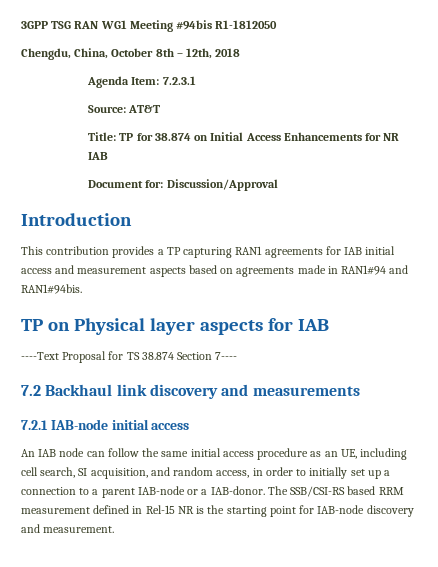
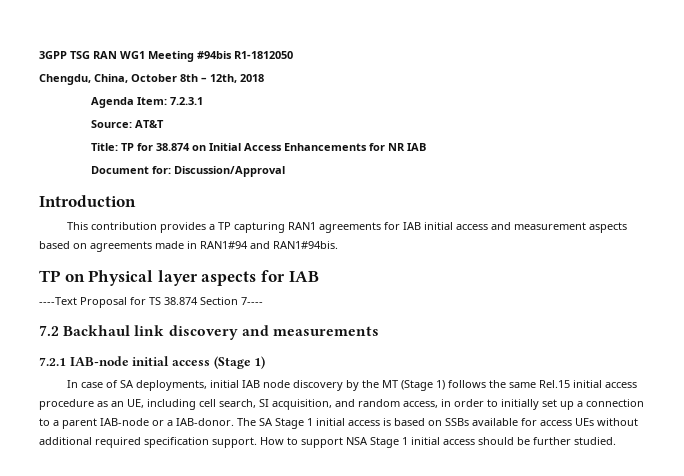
- 7.2.1 IAB-node initial access
- An IAB node can follow the same initial access procedure as an UE, including cell search, SI acquisition, and random access, in order to initially set up a connection to a parent IAB-node or a IAB-donor.
+ 7.2.1 IAB-node initial access (Stage 1)
+ In case of SA deployments, initial IAB node discovery by the MT (Stage 1) follows the same Rel.15 initial access procedure as an UE, including cell search, SI acquisition, and random access, in order to initially set up a connection to a parent IAB-node or a IAB-donor.
- The SSB/CSI-RS based RRM measurement defined in Rel-15 NR is the starting point for IAB-node discovery and measurement.
+ The SA Stage 1 initial access is based on SSBs available for access UEs without additional required specification support. How to support NSA Stage 1 initial access should be further studied.

